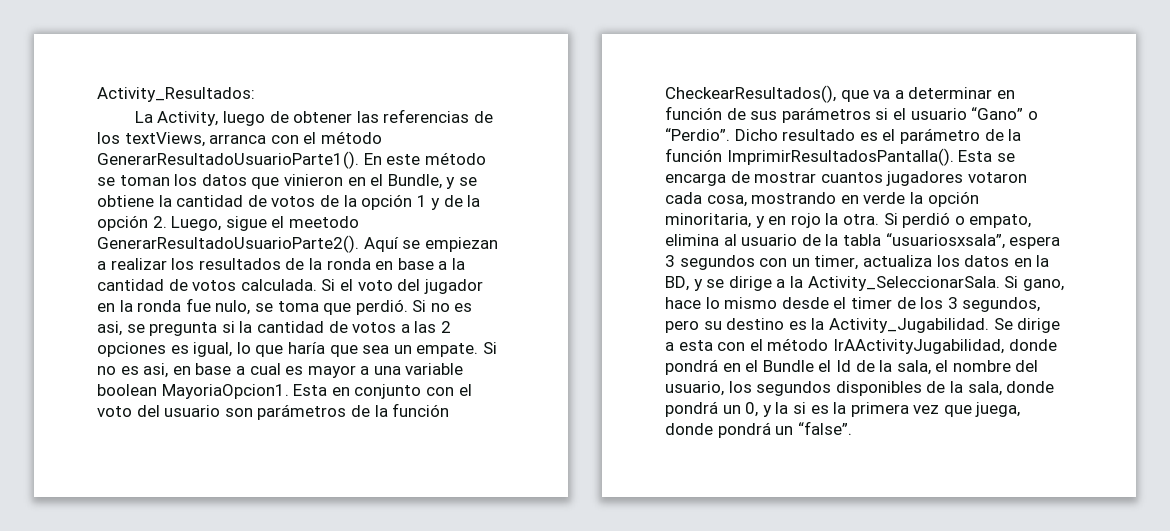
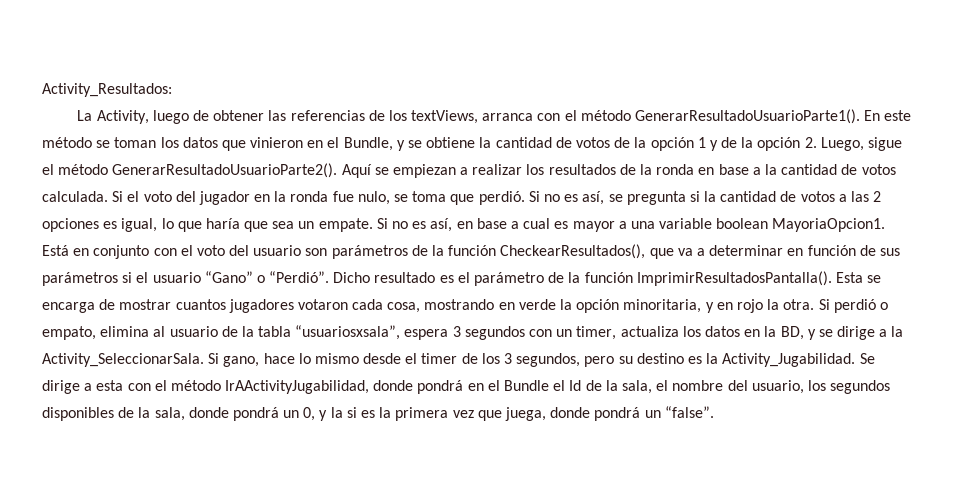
- En este método se toman los datos que vinieron en el Bundle, y se obtiene la cantidad de votos de la opción 1 y de la opción 2. Luego, sigue el meetodo GenerarResultadoUsuarioParte2().
+ En este método se toman los datos que vinieron en el Bundle, y se obtiene la cantidad de votos de la opción 1 y de la opción 2. Luego, sigue el método GenerarResultadoUsuarioParte2().
- Si no es asi, se pregunta si la cantidad de votos a las 2 opciones es igual, lo que haría que sea un empate.
+ Si no es así, se pregunta si la cantidad de votos a las 2 opciones es igual, lo que haría que sea un empate.
- Si no es asi, en base a cual es mayor a una variable boolean MayoriaOpcion1.
+ Si no es así, en base a cual es mayor a una variable boolean MayoriaOpcion1.
- Esta en conjunto con el voto del usuario son parámetros de la función CheckearResultados(), que va a determinar en función de sus parámetros si el usuario “Gano” o “Perdio”.
+ Está en conjunto con el voto del usuario son parámetros de la función CheckearResultados(), que va a determinar en función de sus parámetros si el usuario “Gano” o “Perdió”.

